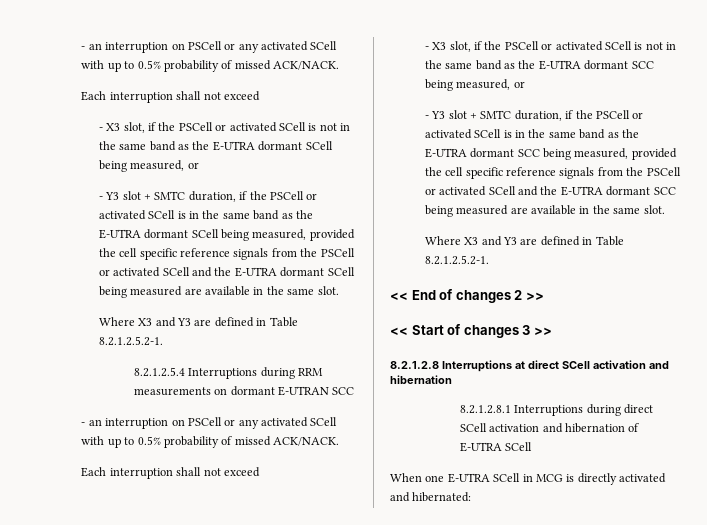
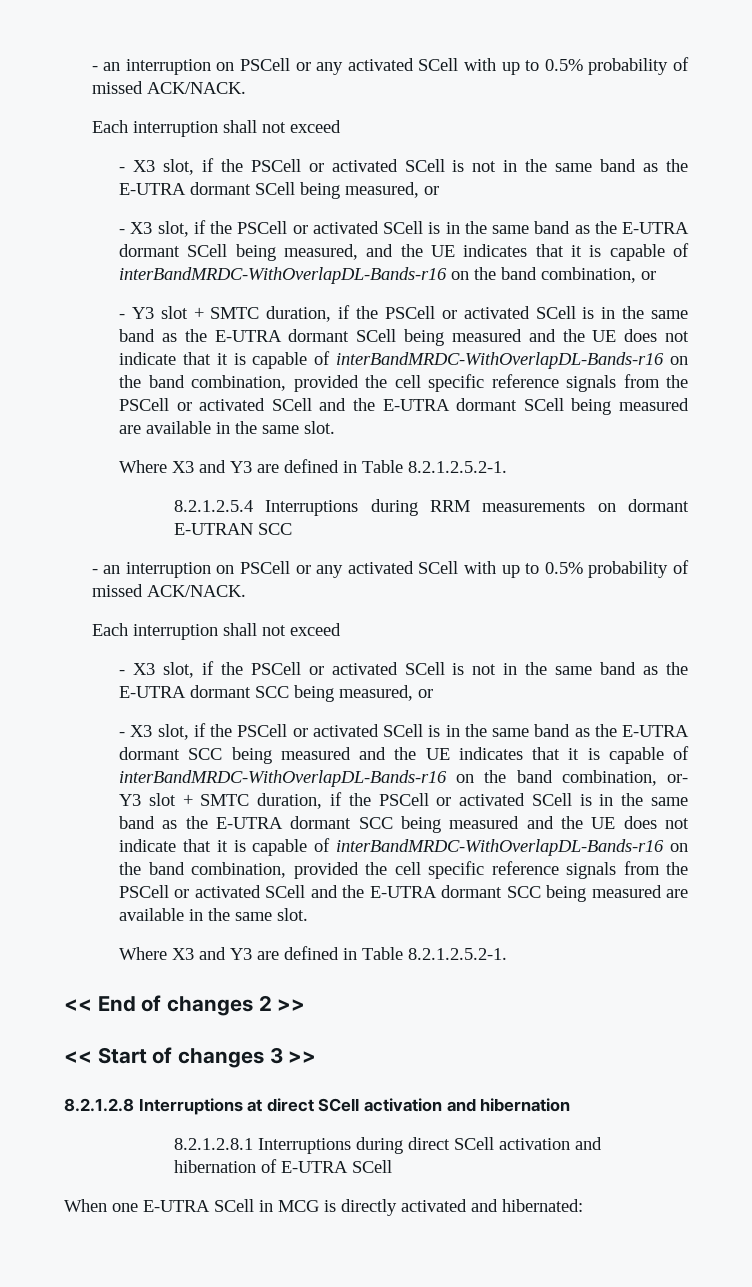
+ - X3 slot, if the PSCell or activated SCell is in the same band as the E-UTRA dormant SCell being measured, and the UE indicates that it is capable of interBandMRDC-WithOverlapDL-Bands-r16 on the band combination, or
- - Y3 slot + SMTC duration, if the PSCell or activated SCell is in the same band as the E-UTRA dormant SCell being measured, provided the cell specific reference signals from the PSCell or activated SCell and the E-UTRA dormant SCell being measured are available in the same slot.
+ - Y3 slot + SMTC duration, if the PSCell or activated SCell is in the same band as the E-UTRA dormant SCell being measured and the UE does not indicate that it is capable of interBandMRDC-WithOverlapDL-Bands-r16 on the band combination, provided the cell specific reference signals from the PSCell or activated SCell and the E-UTRA dormant SCell being measured are available in the same slot.
- - Y3 slot + SMTC duration, if the PSCell or activated SCell is in the same band as the E-UTRA dormant SCC being measured, provided the cell specific reference signals from the PSCell or activated SCell and the E-UTRA dormant SCC being measured are available in the same slot.
+ - X3 slot, if the PSCell or activated SCell is in the same band as the E-UTRA dormant SCC being measured and the UE indicates that it is capable of interBandMRDC-WithOverlapDL-Bands-r16 on the band combination, or- Y3 slot + SMTC duration, if the PSCell or activated SCell is in the same band as the E-UTRA dormant SCC being measured and the UE does not indicate that it is capable of interBandMRDC-WithOverlapDL-Bands-r16 on the band combination, provided the cell specific reference signals from the PSCell or activated SCell and the E-UTRA dormant SCC being measured are available in the same slot.

